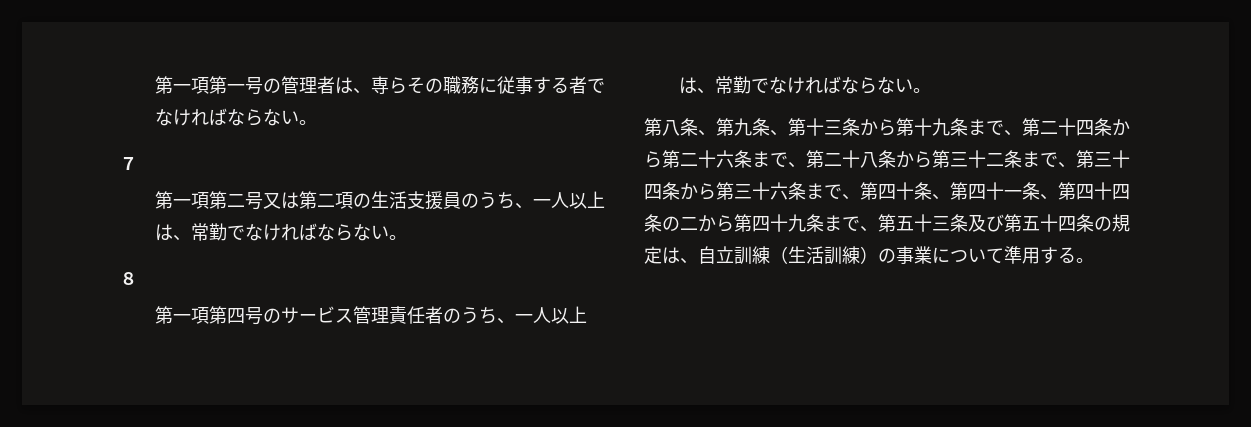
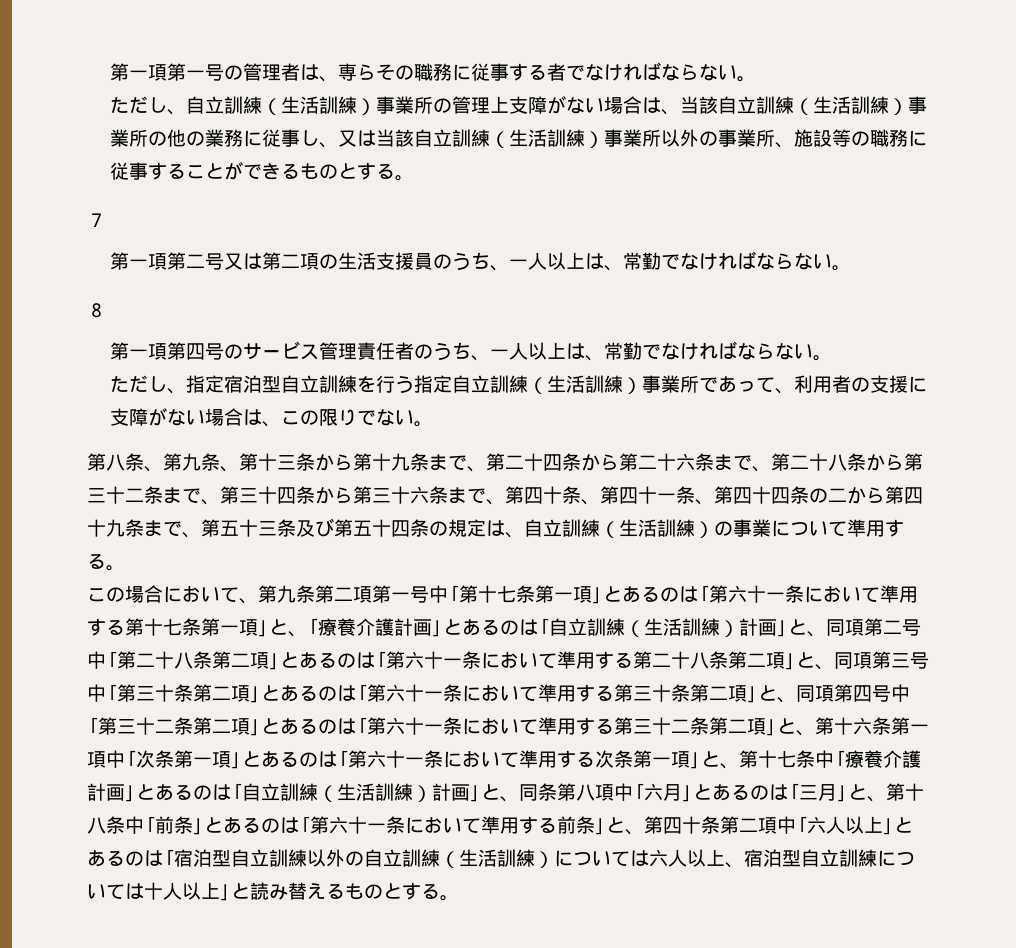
+ ただし、自立訓練（生活訓練）事業所の管理上支障がない場合は、当該自立訓練（生活訓練）事業所の他の業務に従事し、又は当該自立訓練（生活訓練）事業所以外の事業所、施設等の職務に従事することができるものとする。
+ ただし、指定宿泊型自立訓練を行う指定自立訓練（生活訓練）事業所であって、利用者の支援に支障がない場合は、この限りでない。
+ この場合において、第九条第二項第一号中「第十七条第一項」とあるのは「第六十一条において準用する第十七条第一項」と、「療養介護計画」とあるのは「自立訓練（生活訓練）計画」と、同項第二号中「第二十八条第二項」とあるのは「第六十一条において準用する第二十八条第二項」と、同項第三号中「第三十条第二項」とあるのは「第六十一条において準用する第三十条第二項」と、同項第四号中「第三十二条第二項」とあるのは「第六十一条において準用する第三十二条第二項」と、第十六条第一項中「次条第一項」とあるのは「第六十一条において準用する次条第一項」と、第十七条中「療養介護計画」とあるのは「自立訓練（生活訓練）計画」と、同条第八項中「六月」とあるのは「三月」と、第十八条中「前条」とあるのは「第六十一条において準用する前条」と、第四十条第二項中「六人以上」とあるのは「宿泊型自立訓練以外の自立訓練（生活訓練）については六人以上、宿泊型自立訓練については十人以上」と読み替えるものとする。

